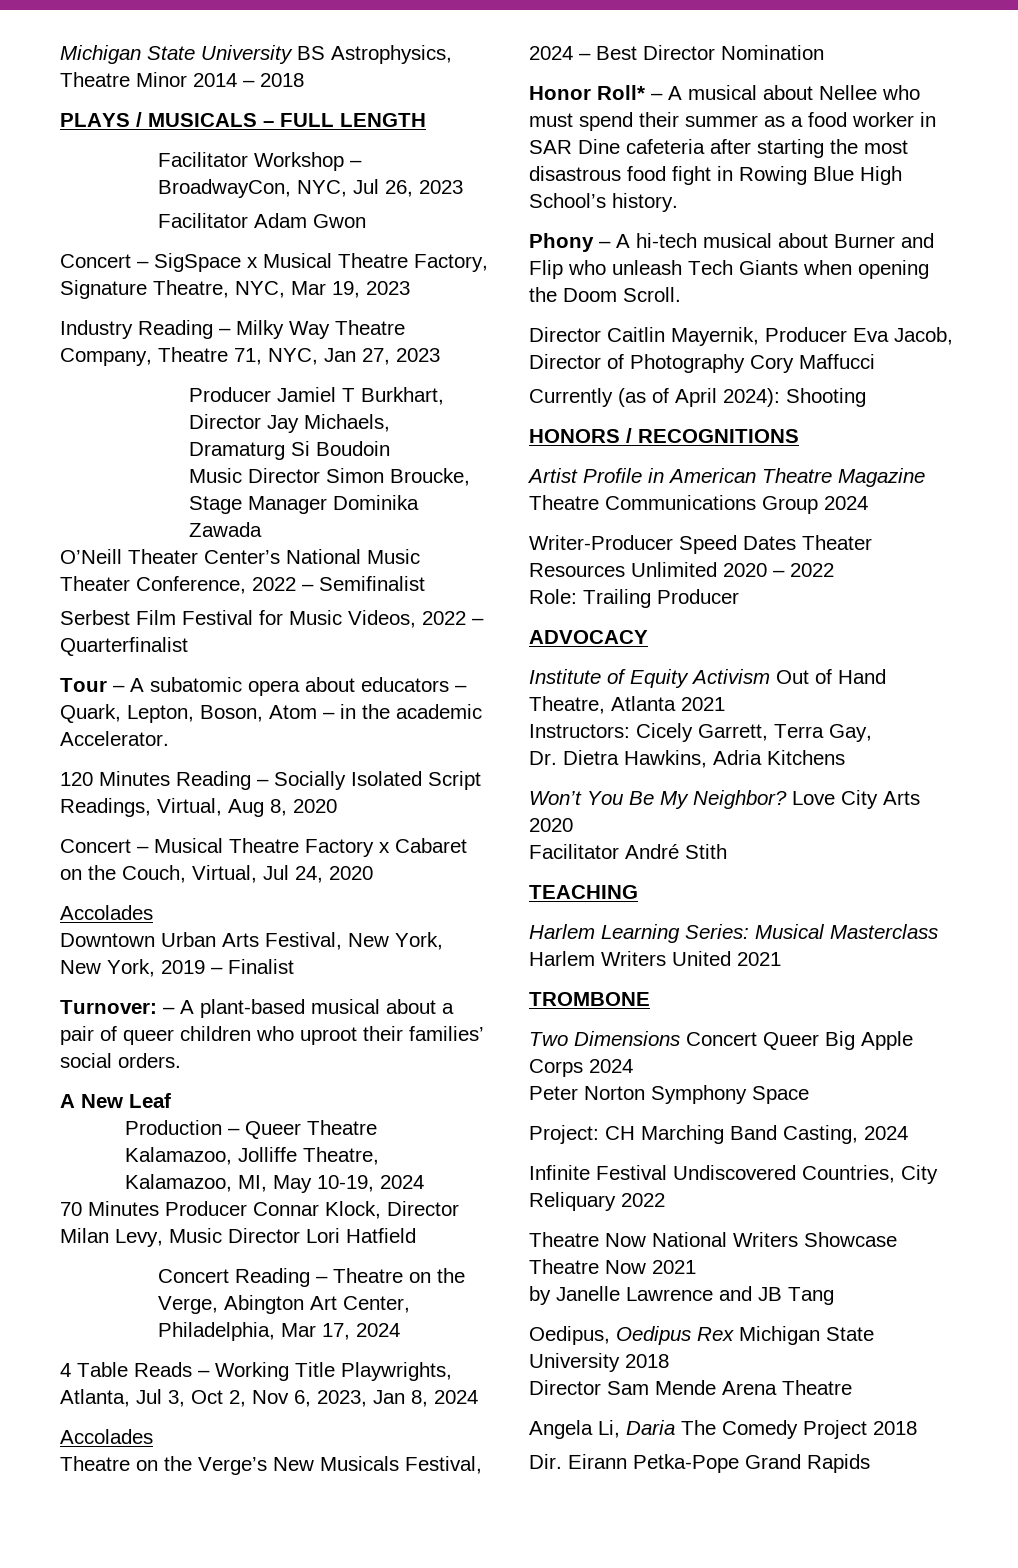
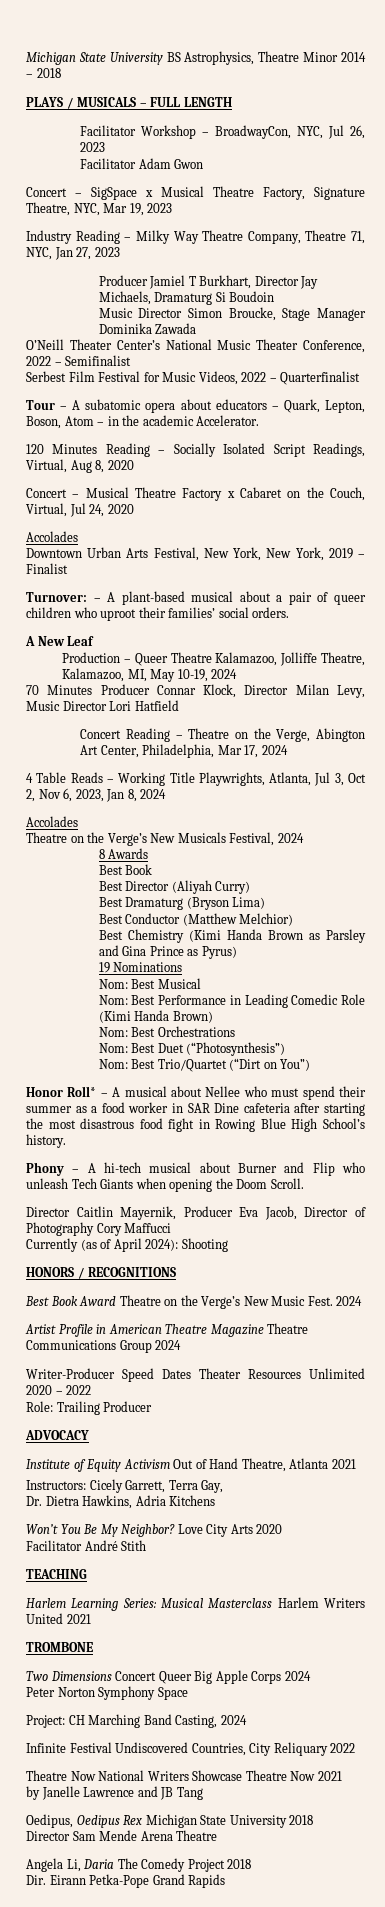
- Theatre on the Verge’s New Musicals Festival, 2024 – Best Director Nomination
+ Theatre on the Verge’s New Musicals Festival, 2024
+ 8 Awards
+ Best Book
+ Best Director (Aliyah Curry)
+ Best Dramaturg (Bryson Lima)
+ Best Conductor (Matthew Melchior)
+ Best Chemistry (Kimi Handa Brown as Parsley and Gina Prince as Pyrus)
+ 19 Nominations
+ Nom: Best Musical
+ Nom: Best Performance in Leading Comedic Role (Kimi Handa Brown)
+ Nom: Best Orchestrations
+ Nom: Best Duet (“Photosynthesis”)
+ Nom: Best Trio/Quartet (“Dirt on You”)
+ Best Book Award Theatre on the Verge’s New Music Fest. 2024

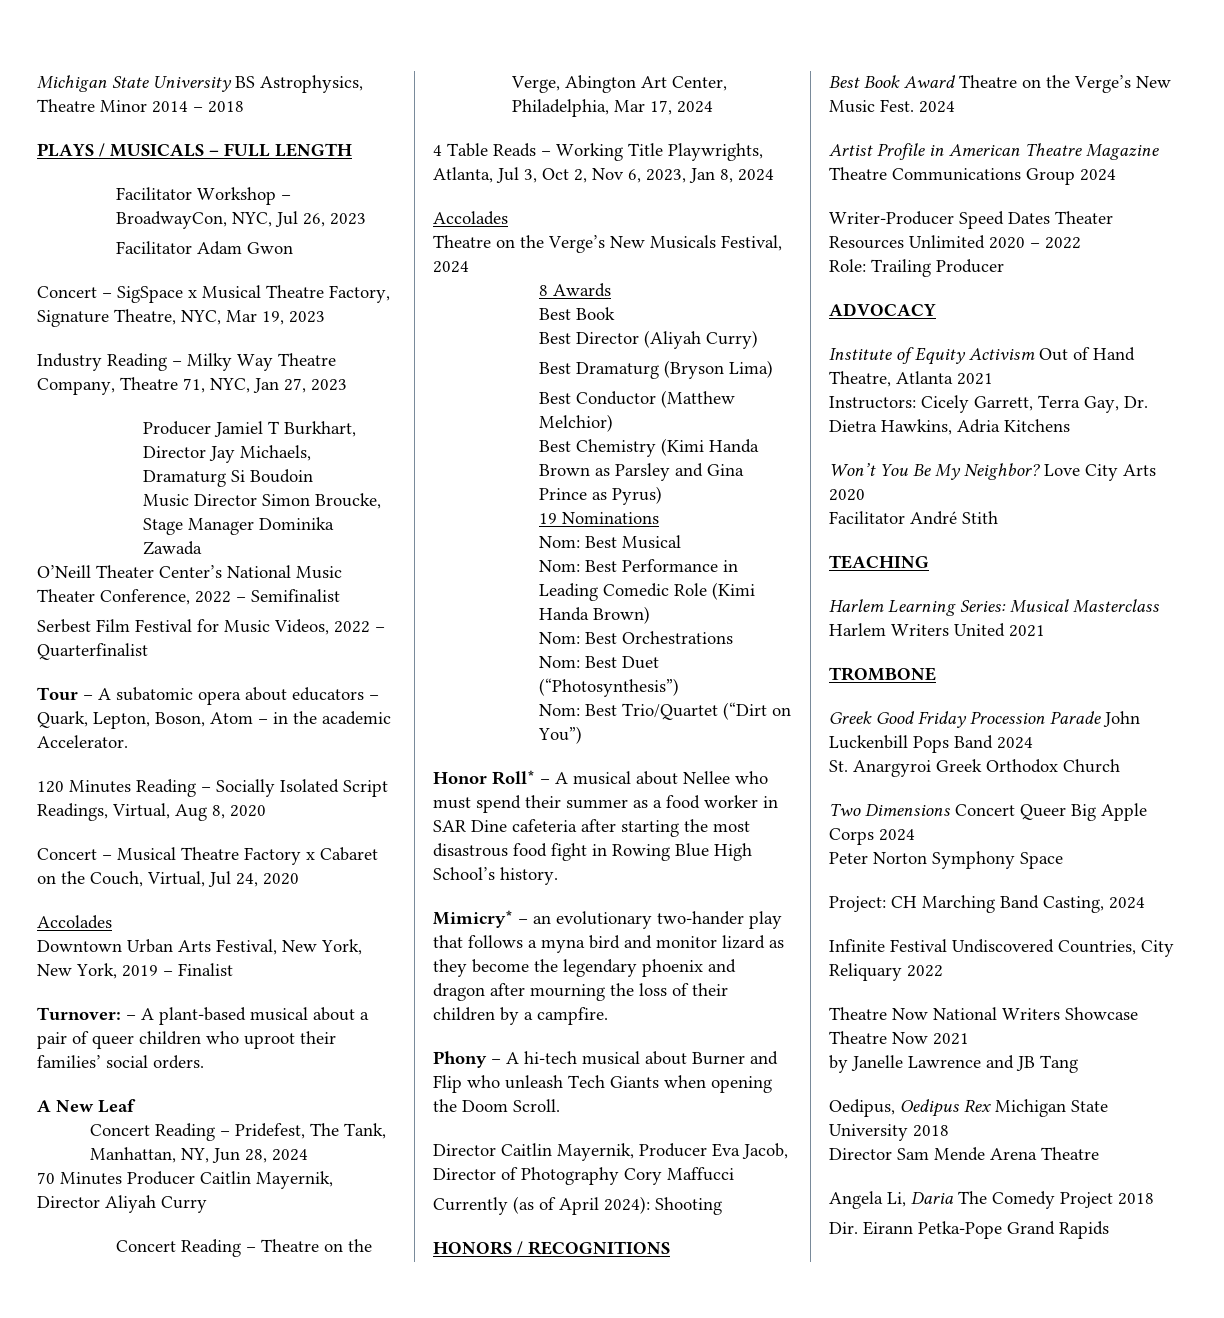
- Production – Queer Theatre Kalamazoo, Jolliffe Theatre, Kalamazoo, MI, May 10-19, 2024
- 70 Minutes Producer Connar Klock, Director Milan Levy, Music Director Lori Hatfield
+ Concert Reading – Pridefest, The Tank, Manhattan, NY, Jun 28, 2024
+ 70 Minutes Producer Caitlin Mayernik, Director Aliyah Curry
+ Mimicry* – an evolutionary two-hander play that follows a myna bird and monitor lizard as they become the legendary phoenix and dragon after mourning the loss of their children by a campfire.
- Instructors: Cicely Garrett, Terra Gay,
- Dr. Dietra Hawkins, Adria Kitchens
+ Instructors: Cicely Garrett, Terra Gay, Dr. Dietra Hawkins, Adria Kitchens
+ Greek Good Friday Procession Parade John Luckenbill Pops Band 2024
+ St. Anargyroi Greek Orthodox Church

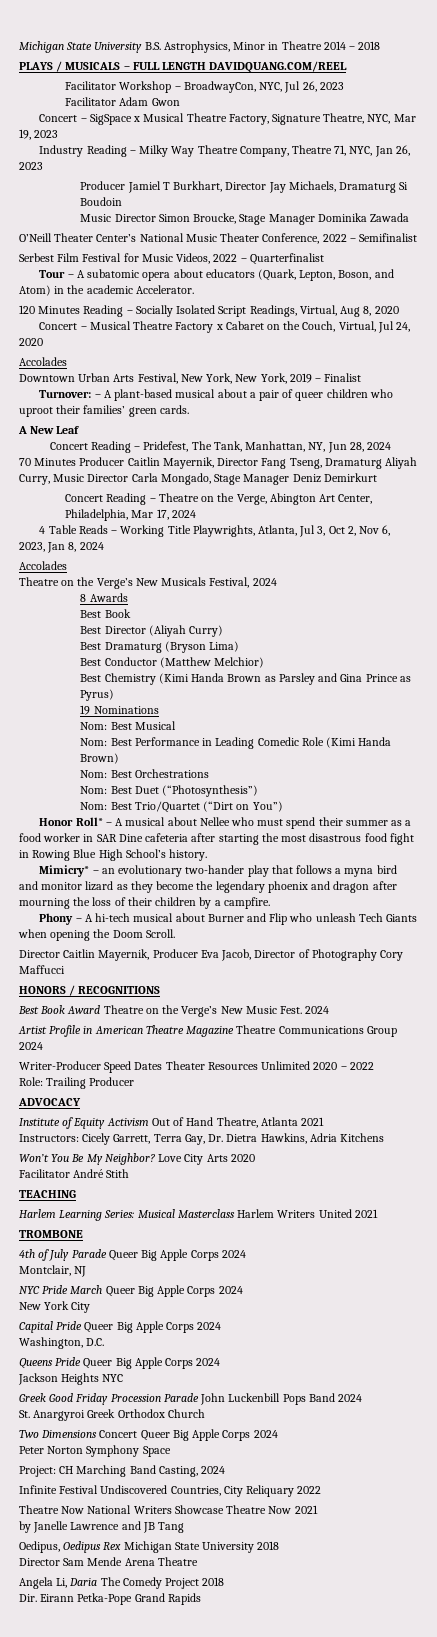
- Michigan State University BS Astrophysics, Theatre Minor 2014 – 2018
+ Michigan State University B.S. Astrophysics, Minor in Theatre 2014 – 2018
- PLAYS / MUSICALS – FULL LENGTH
+ PLAYS / MUSICALS – FULL LENGTH DAVIDQUANG.COM/REEL
- Industry Reading – Milky Way Theatre Company, Theatre 71, NYC, Jan 27, 2023
+ Industry Reading – Milky Way Theatre Company, Theatre 71, NYC, Jan 26, 2023
- Tour – A subatomic opera about educators – Quark, Lepton, Boson, Atom – in the academic Accelerator.
+ Tour – A subatomic opera about educators (Quark, Lepton, Boson, and Atom) in the academic Accelerator.
- Turnover: – A plant-based musical about a pair of queer children who uproot their families’ social orders.
+ Turnover: – A plant-based musical about a pair of queer children who uproot their families’ green cards.
- 70 Minutes Producer Caitlin Mayernik, Director Aliyah Curry
+ 70 Minutes Producer Caitlin Mayernik, Director Fang Tseng, Dramaturg Aliyah Curry, Music Director Carla Mongado, Stage Manager Deniz Demirkurt
- Currently (as of April 2024): Shooting
+ 4th of July Parade Queer Big Apple Corps 2024
+ Montclair, NJ
+ NYC Pride March Queer Big Apple Corps 2024
+ New York City
+ Capital Pride Queer Big Apple Corps 2024
+ Washington, D.C.
+ Queens Pride Queer Big Apple Corps 2024
+ Jackson Heights NYC

